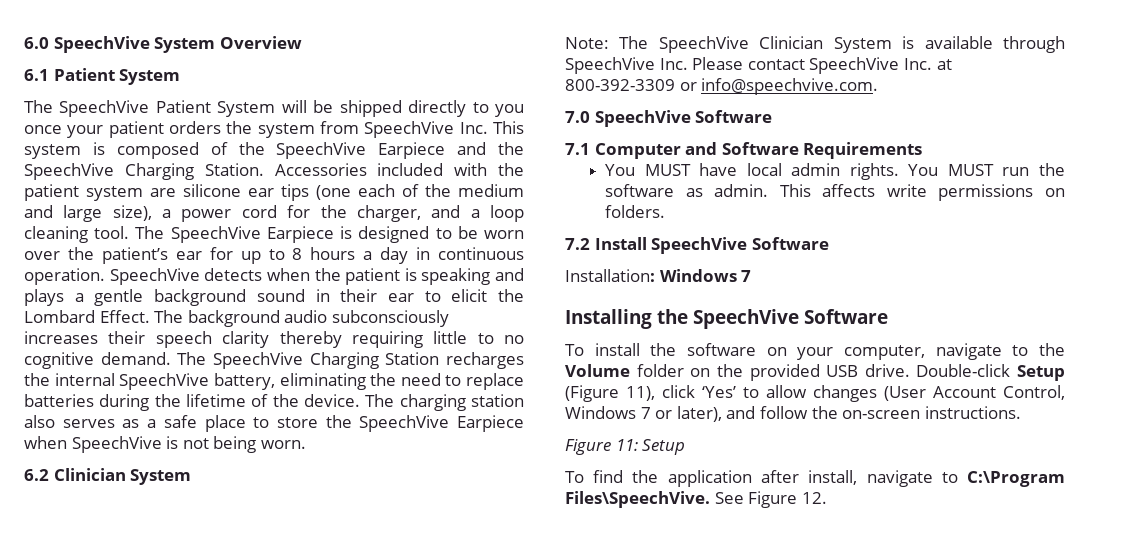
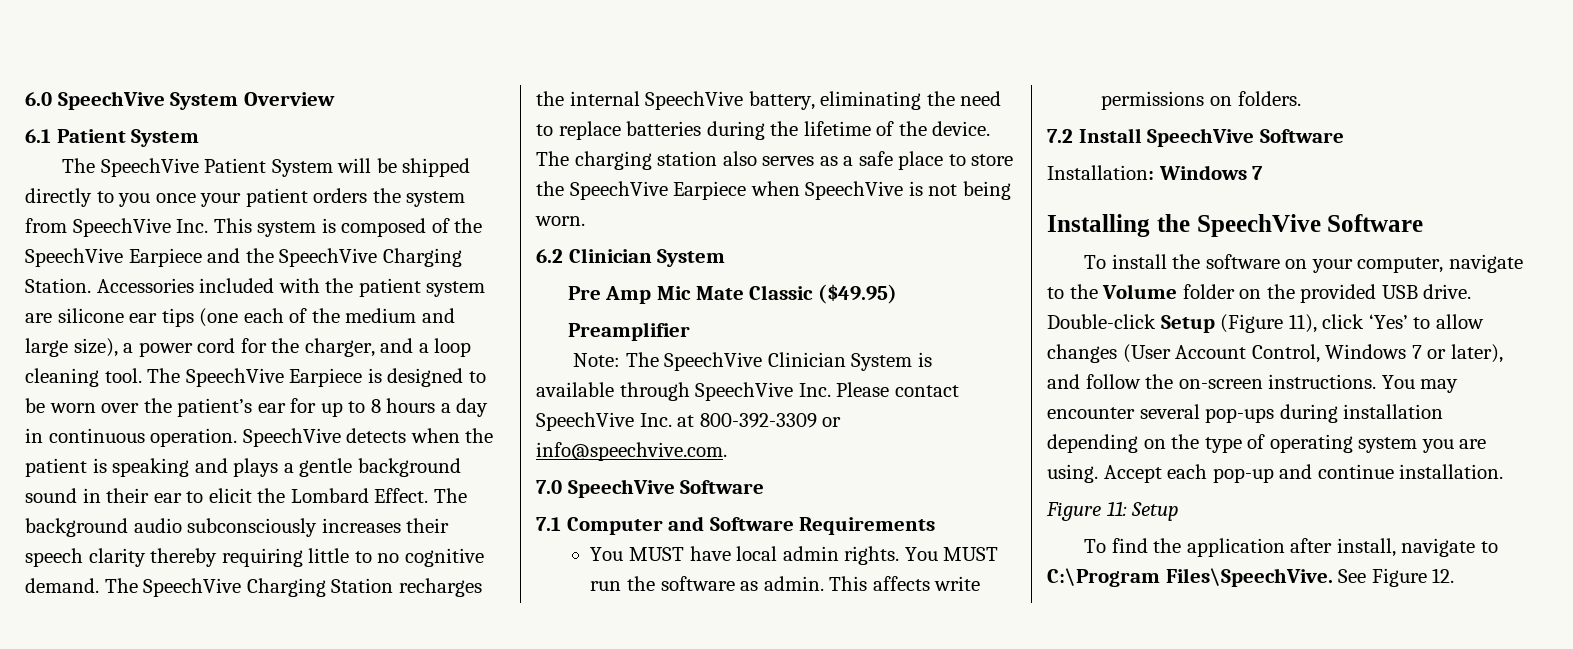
+ Pre Amp Mic Mate Classic ($49.95)
+ Preamplifier
+ You may encounter several pop-ups during installation depending on the type of operating system you are using. Accept each pop-up and continue installation.

